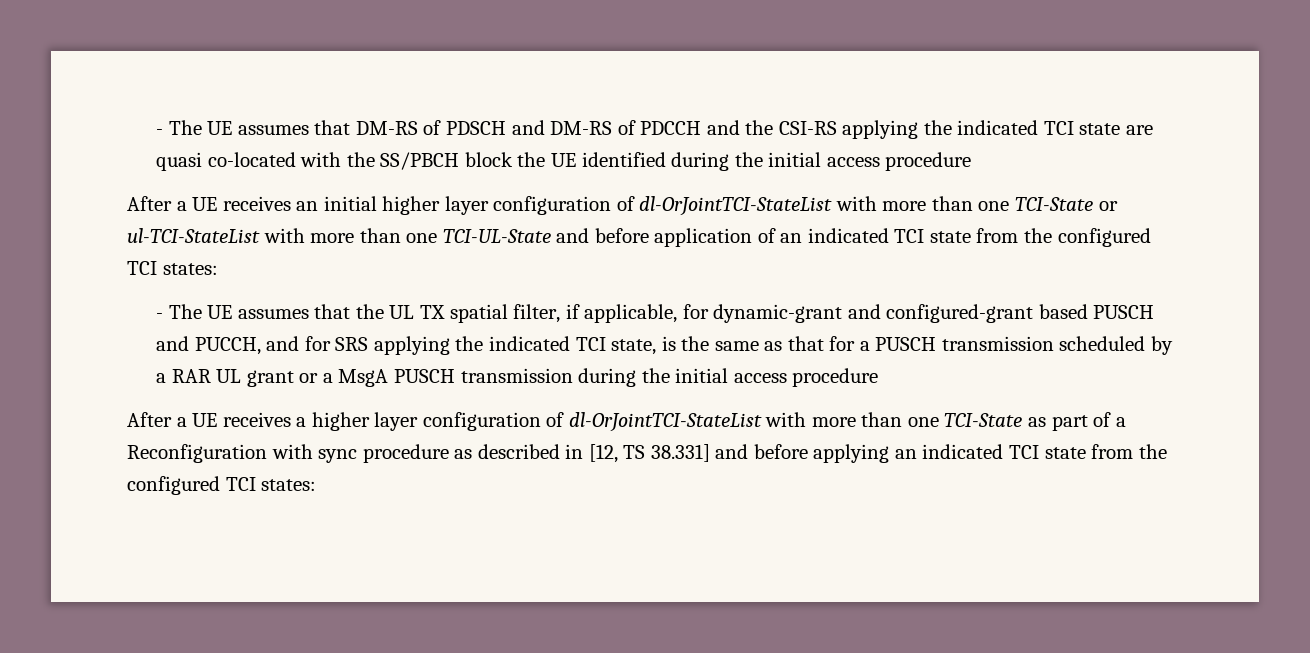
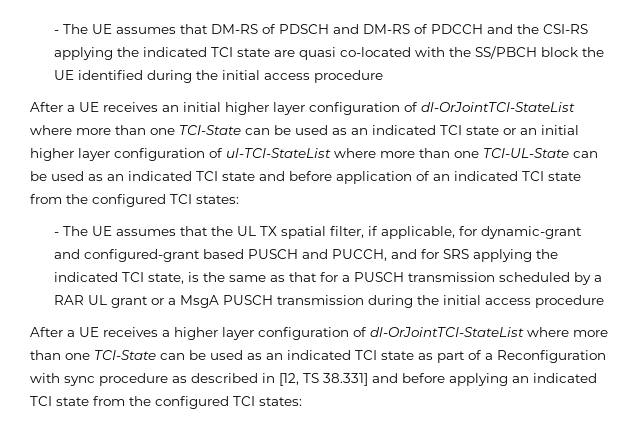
- After a UE receives an initial higher layer configuration of dl-OrJointTCI-StateList with more than one TCI-State or ul-TCI-StateList with more than one TCI-UL-State and before application of an indicated TCI state from the configured TCI states:
+ After a UE receives an initial higher layer configuration of dl-OrJointTCI-StateList where more than one TCI-State can be used as an indicated TCI state or an initial higher layer configuration of ul-TCI-StateList where more than one TCI-UL-State can be used as an indicated TCI state and before application of an indicated TCI state from the configured TCI states:
- After a UE receives a higher layer configuration of dl-OrJointTCI-StateList with more than one TCI-State as part of a Reconfiguration with sync procedure as described in [12, TS 38.331] and before applying an indicated TCI state from the configured TCI states:
+ After a UE receives a higher layer configuration of dl-OrJointTCI-StateList where more than one TCI-State can be used as an indicated TCI state as part of a Reconfiguration with sync procedure as described in [12, TS 38.331] and before applying an indicated TCI state from the configured TCI states:

